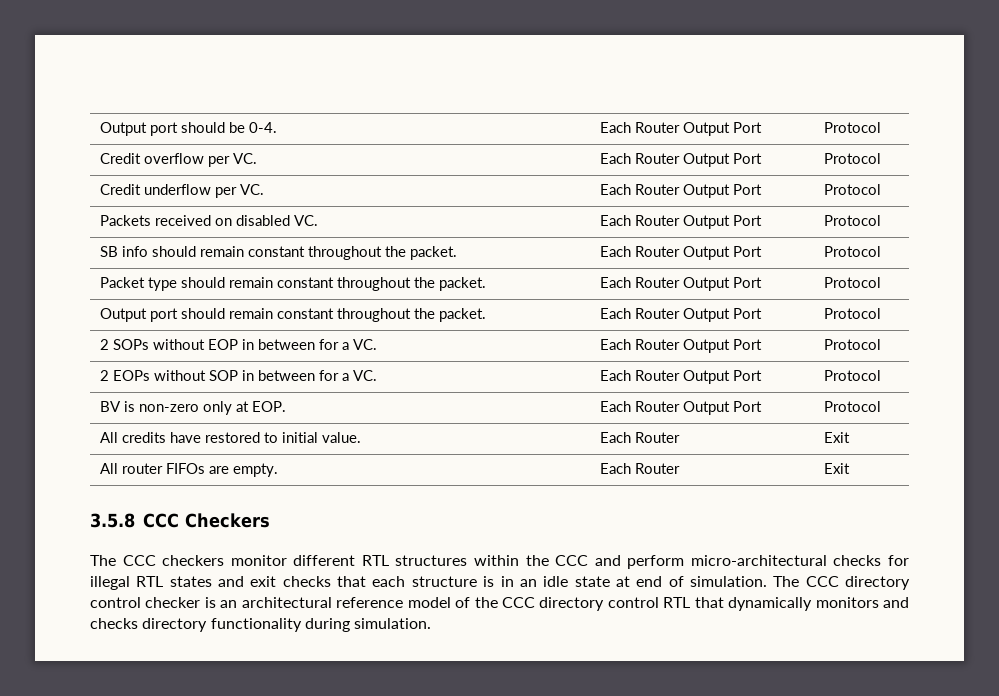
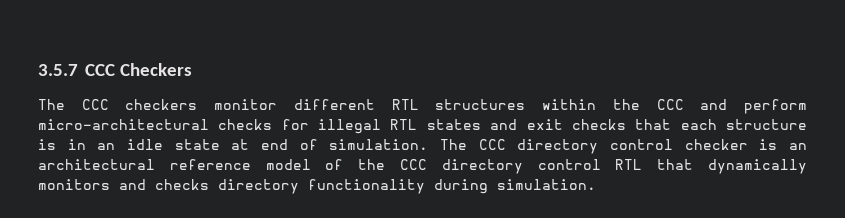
- Output port should be 0-4. | Each Router Output Port | Protocol
- Credit overflow per VC. | Each Router Output Port | Protocol
- Credit underflow per VC. | Each Router Output Port | Protocol
- Packets received on disabled VC. | Each Router Output Port | Protocol
- SB info should remain constant throughout the packet. | Each Router Output Port | Protocol
- Packet type should remain constant throughout the packet. | Each Router Output Port | Protocol
- Output port should remain constant throughout the packet. | Each Router Output Port | Protocol
- 2 SOPs without EOP in between for a VC. | Each Router Output Port | Protocol
- 2 EOPs without SOP in between for a VC. | Each Router Output Port | Protocol
- BV is non-zero only at EOP. | Each Router Output Port | Protocol
- All credits have restored to initial value. | Each Router | Exit
- All router FIFOs are empty. | Each Router | Exit
- 3.5.8 CCC Checkers
+ 3.5.7 CCC Checkers

